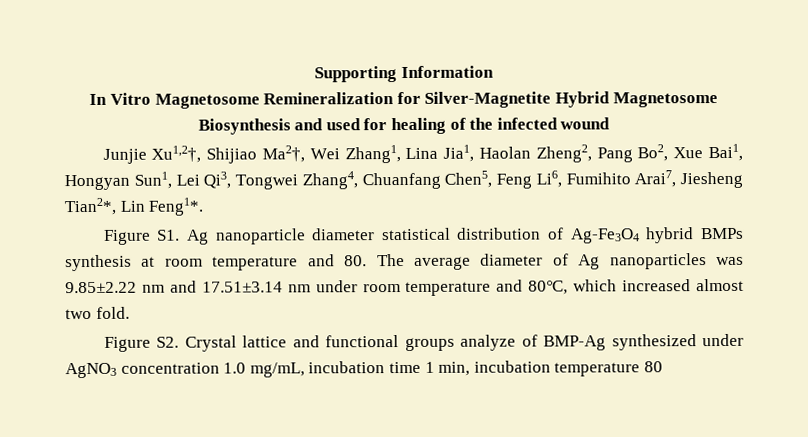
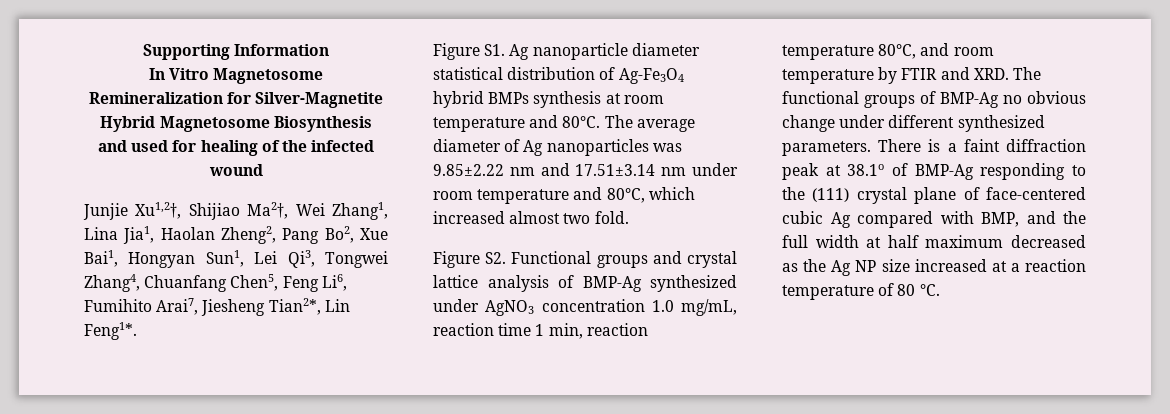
- Figure S1. Ag nanoparticle diameter statistical distribution of Ag-Fe3O4 hybrid BMPs synthesis at room temperature and 80. The average diameter of Ag nanoparticles was 9.85±2.22 nm and 17.51±3.14 nm under room temperature and 80℃, which increased almost two fold.
+ Figure S1. Ag nanoparticle diameter statistical distribution of Ag-Fe3O4 hybrid BMPs synthesis at room temperature and 80°C. The average diameter of Ag nanoparticles was 9.85±2.22 nm and 17.51±3.14 nm under room temperature and 80℃, which increased almost two fold.
- Figure S2. Crystal lattice and functional groups analyze of BMP-Ag synthesized under AgNO3 concentration 1.0 mg/mL, incubation time 1 min, incubation temperature 80
+ Figure S2. Functional groups and crystal lattice analysis of BMP-Ag synthesized under AgNO3 concentration 1.0 mg/mL, reaction time 1 min, reaction temperature 80°C, and room temperature by FTIR and XRD. The functional groups of BMP-Ag no obvious change under different synthesized parameters. There is a faint diffraction peak at 38.1o of BMP-Ag responding to the (111) crystal plane of face-centered cubic Ag compared with BMP, and the full width at half maximum decreased as the Ag NP size increased at a reaction temperature of 80 °C.

